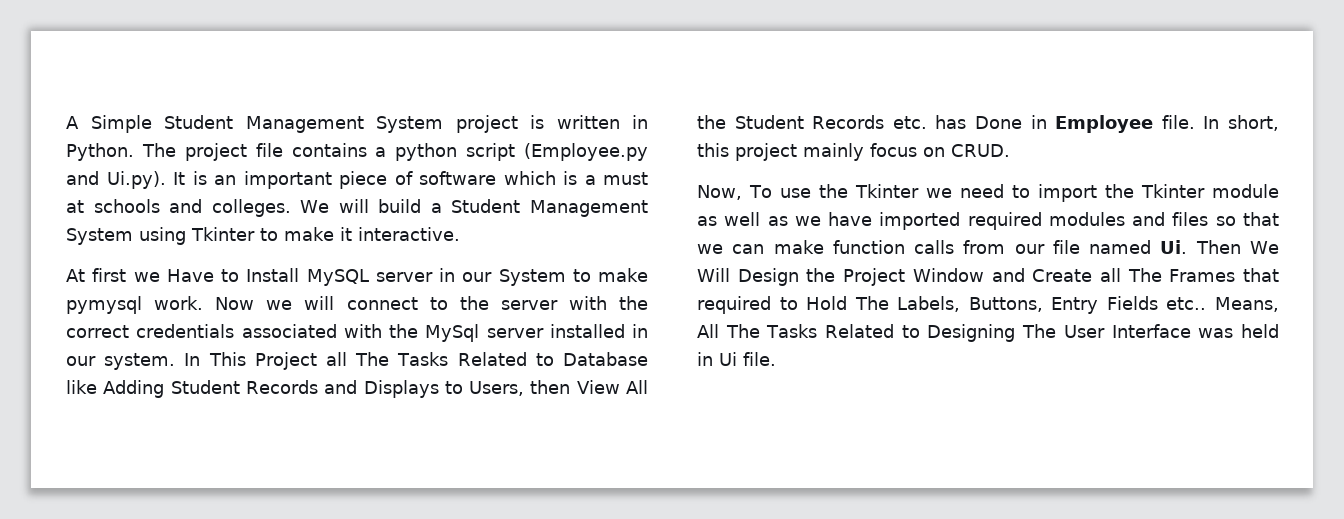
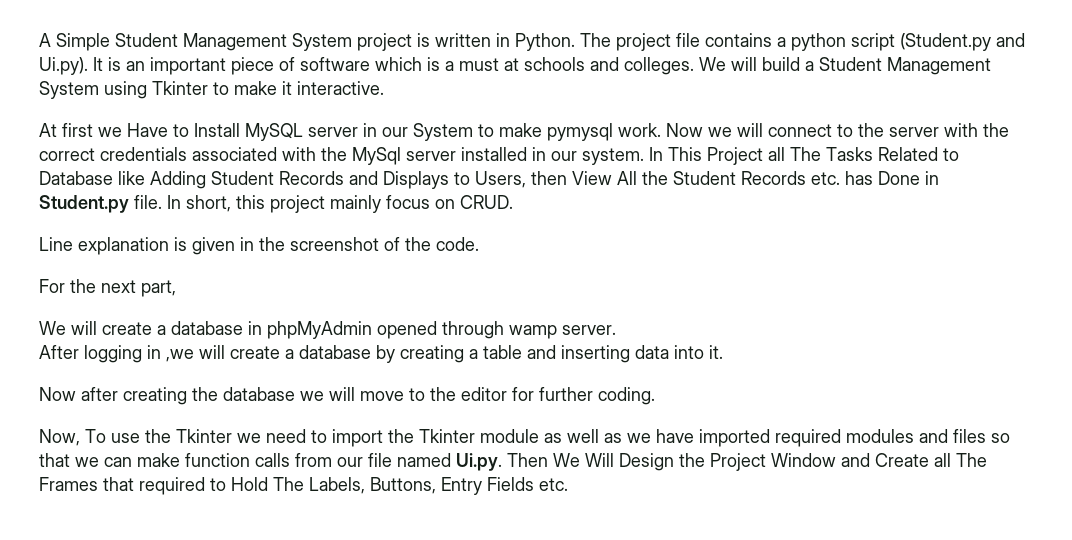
- The project file contains a python script (Employee.py and Ui.py). It is an important piece of software which is a must at schools and colleges.
+ The project file contains a python script (Student.py and Ui.py). It is an important piece of software which is a must at schools and colleges.
- In This Project all The Tasks Related to Database like Adding Student Records and Displays to Users, then View All the Student Records etc. has Done in Employee file.
+ In This Project all The Tasks Related to Database like Adding Student Records and Displays to Users, then View All the Student Records etc. has Done in Student.py file.
+ Line explanation is given in the screenshot of the code.
+ For the next part,
+ We will create a database in phpMyAdmin opened through wamp server.
+ After logging in ,we will create a database by creating a table and inserting data into it.
+ Now after creating the database we will move to the editor for further coding.
- Now, To use the Tkinter we need to import the Tkinter module as well as we have imported required modules and files so that we can make function calls from our file named Ui. Then We Will Design the Project Window and Create all The Frames that required to Hold The Labels, Buttons, Entry Fields etc.. Means, All The Tasks Related to Designing The User Interface was held in Ui file.
+ Now, To use the Tkinter we need to import the Tkinter module as well as we have imported required modules and files so that we can make function calls from our file named Ui.py. Then We Will Design the Project Window and Create all The Frames that required to Hold The Labels, Buttons, Entry Fields etc.

